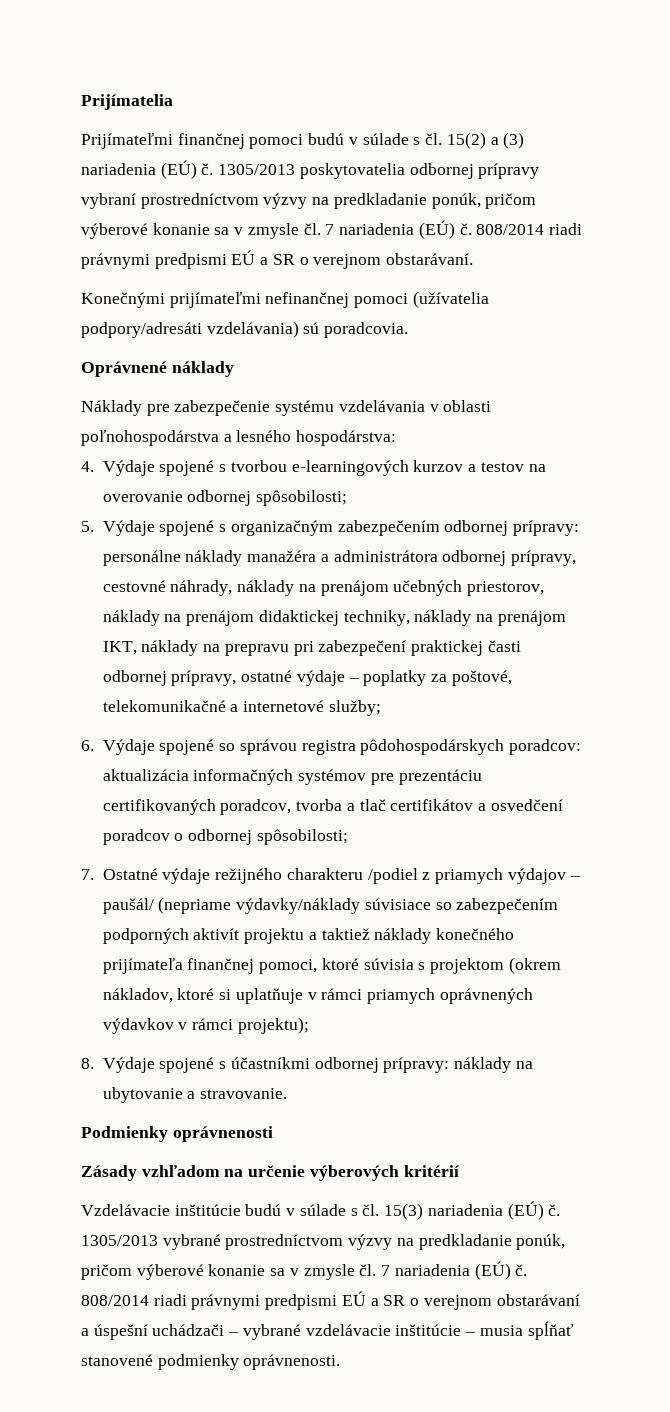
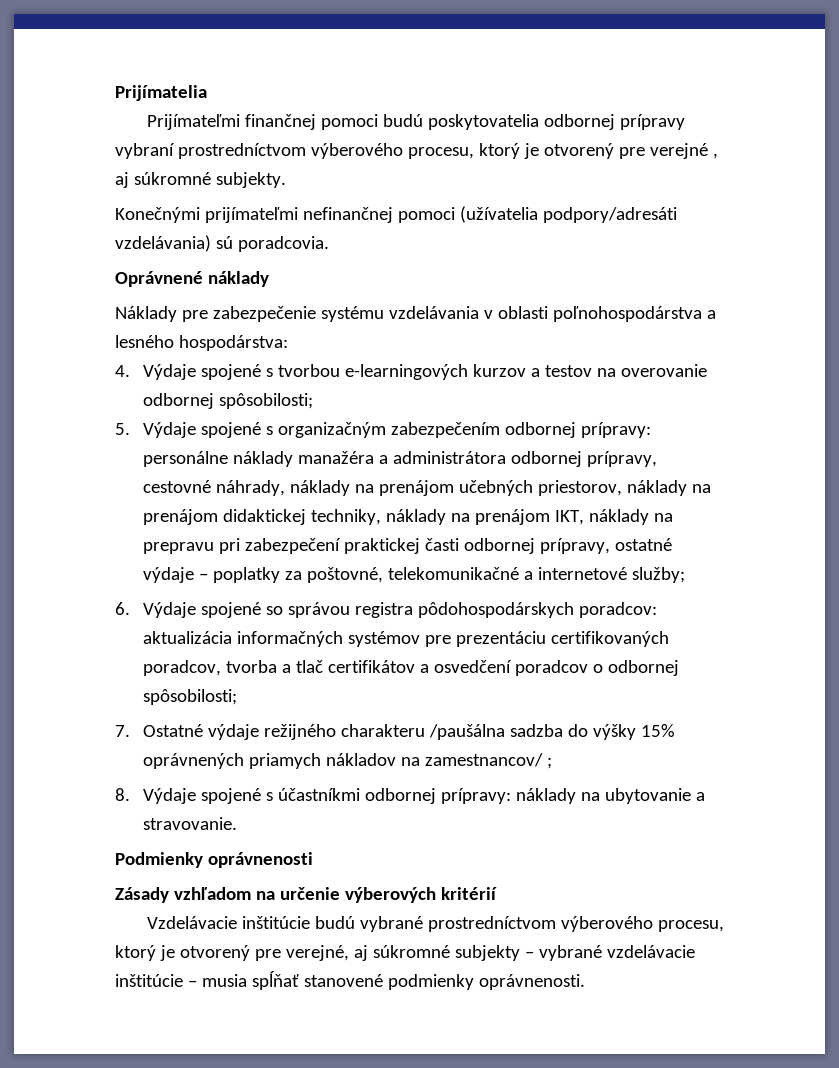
- Prijímateľmi finančnej pomoci budú v súlade s čl. 15(2) a (3) nariadenia (EÚ) č. 1305/2013 poskytovatelia odbornej prípravy vybraní prostredníctvom výzvy na predkladanie ponúk, pričom výberové konanie sa v zmysle čl. 7 nariadenia (EÚ) č. 808/2014 riadi právnymi predpismi EÚ a SR o verejnom obstarávaní.
+ Prijímateľmi finančnej pomoci budú poskytovatelia odbornej prípravy vybraní prostredníctvom výberového procesu, ktorý je otvorený pre verejné , aj súkromné subjekty.
- 5. Výdaje spojené s organizačným zabezpečením odbornej prípravy: personálne náklady manažéra a administrátora odbornej prípravy, cestovné náhrady, náklady na prenájom učebných priestorov, náklady na prenájom didaktickej techniky, náklady na prenájom IKT, náklady na prepravu pri zabezpečení praktickej časti odbornej prípravy, ostatné výdaje – poplatky za poštové, telekomunikačné a internetové služby;
+ 5. Výdaje spojené s organizačným zabezpečením odbornej prípravy: personálne náklady manažéra a administrátora odbornej prípravy, cestovné náhrady, náklady na prenájom učebných priestorov, náklady na prenájom didaktickej techniky, náklady na prenájom IKT, náklady na prepravu pri zabezpečení praktickej časti odbornej prípravy, ostatné výdaje – poplatky za poštovné, telekomunikačné a internetové služby;
- 7. Ostatné výdaje režijného charakteru /podiel z priamych výdajov – paušál/ (nepriame výdavky/náklady súvisiace so zabezpečením podporných aktivít projektu a taktiež náklady konečného prijímateľa finančnej pomoci, ktoré súvisia s projektom (okrem nákladov, ktoré si uplatňuje v rámci priamych oprávnených výdavkov v rámci projektu);
+ 7. Ostatné výdaje režijného charakteru /paušálna sadzba do výšky 15% oprávnených priamych nákladov na zamestnancov/ ;
- Vzdelávacie inštitúcie budú v súlade s čl. 15(3) nariadenia (EÚ) č. 1305/2013 vybrané prostredníctvom výzvy na predkladanie ponúk, pričom výberové konanie sa v zmysle čl. 7 nariadenia (EÚ) č. 808/2014 riadi právnymi predpismi EÚ a SR o verejnom obstarávaní a úspešní uchádzači – vybrané vzdelávacie inštitúcie – musia spĺňať stanovené podmienky oprávnenosti.
+ Vzdelávacie inštitúcie budú vybrané prostredníctvom výberového procesu, ktorý je otvorený pre verejné, aj súkromné subjekty – vybrané vzdelávacie inštitúcie – musia spĺňať stanovené podmienky oprávnenosti.

